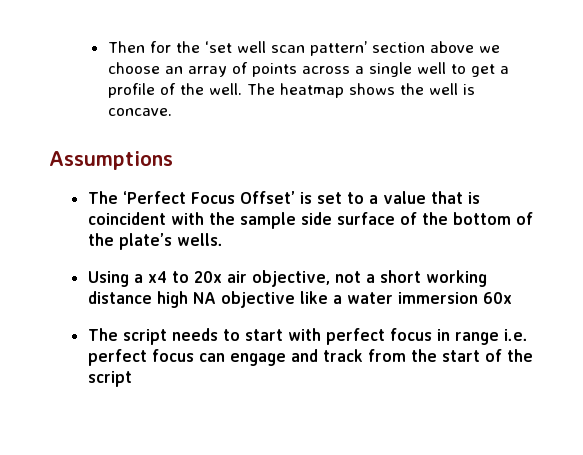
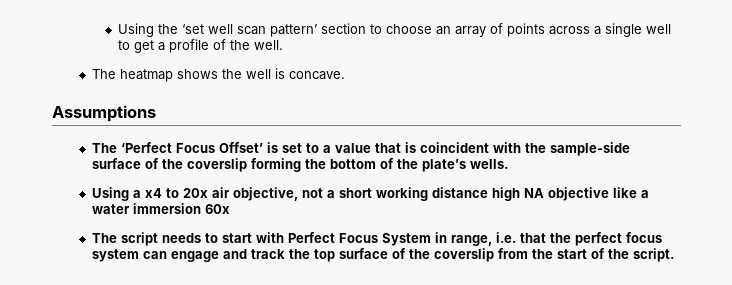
- Then for the ‘set well scan pattern’ section above we choose an array of points across a single well to get a profile of the well. The heatmap shows the well is concave.
+ Using the ‘set well scan pattern’ section to choose an array of points across a single well to get a profile of the well.
+ The heatmap shows the well is concave.
- The ‘Perfect Focus Offset’ is set to a value that is coincident with the sample side surface of the bottom of the plate’s wells.
+ The ‘Perfect Focus Offset’ is set to a value that is coincident with the sample-side surface of the coverslip forming the bottom of the plate’s wells.
- The script needs to start with perfect focus in range i.e. perfect focus can engage and track from the start of the script
+ The script needs to start with Perfect Focus System in range, i.e. that the perfect focus system can engage and track the top surface of the coverslip from the start of the script.

